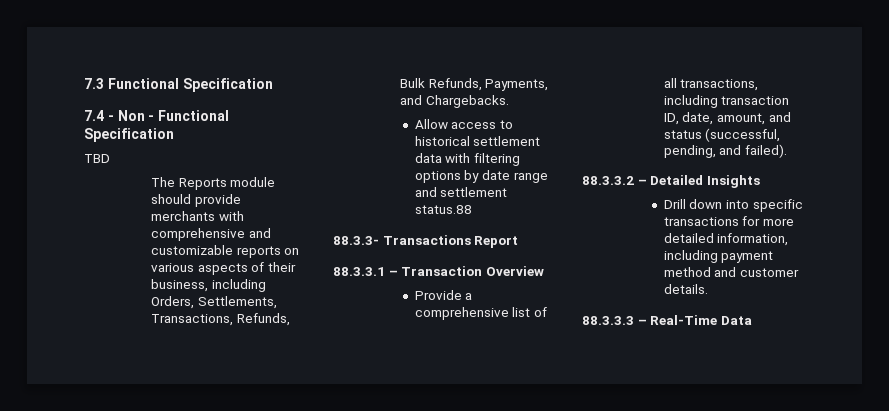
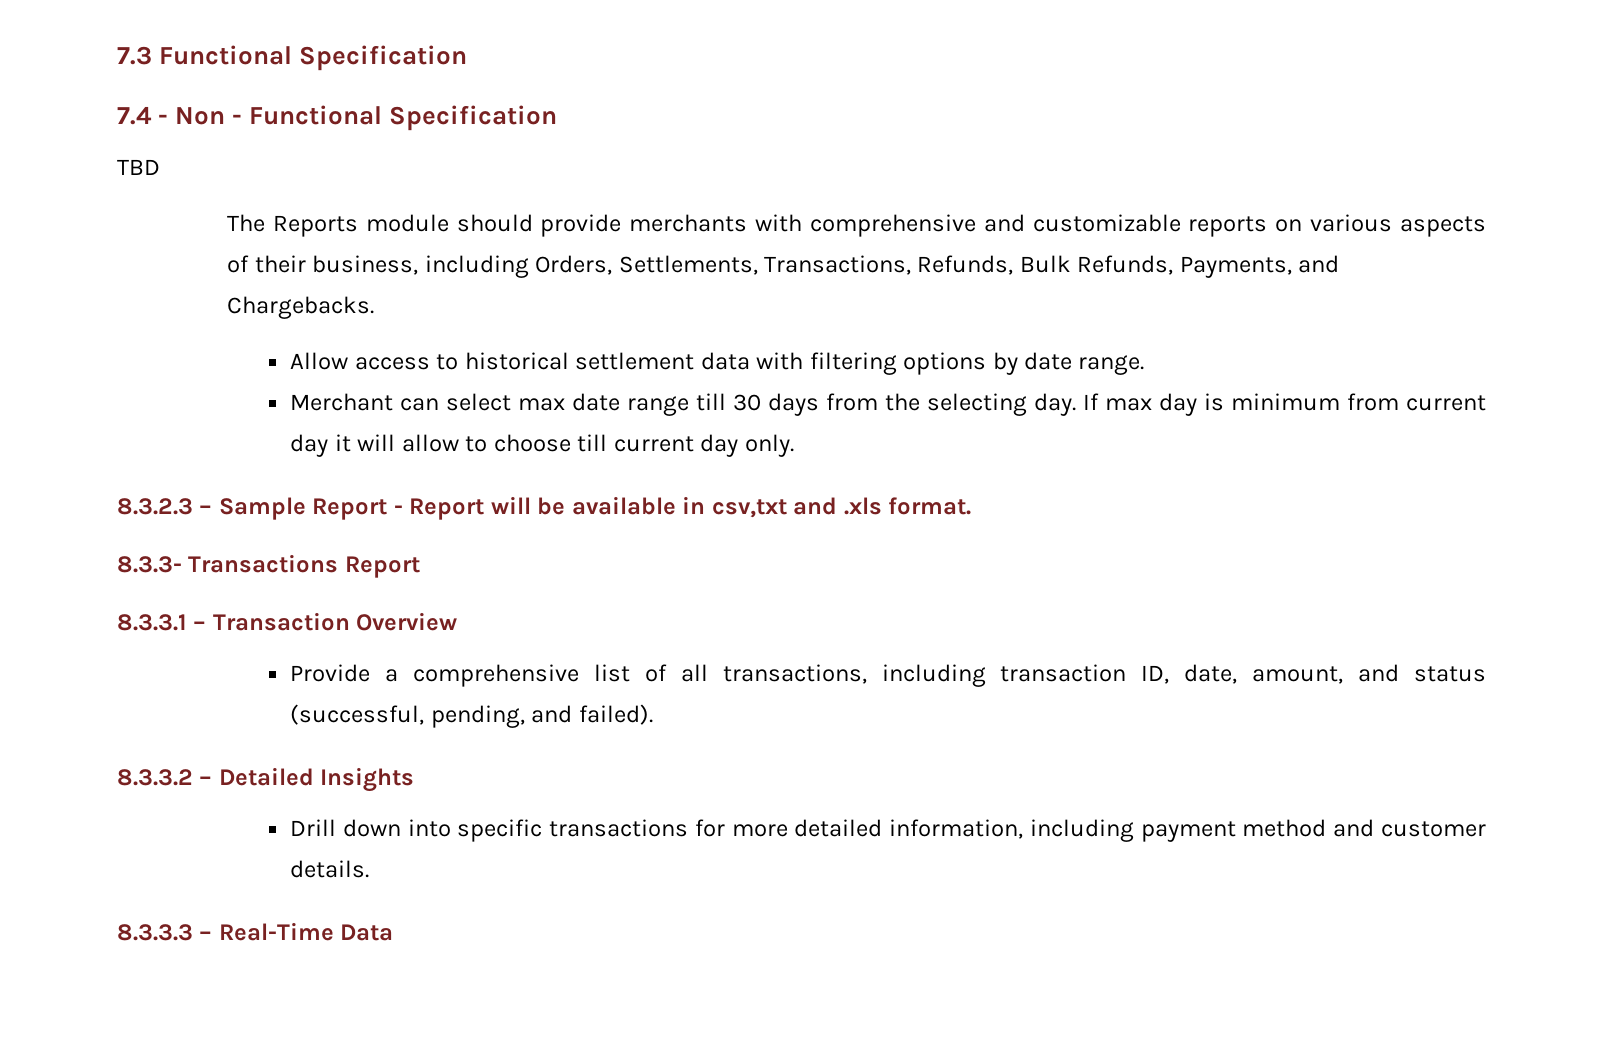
- Allow access to historical settlement data with filtering options by date range and settlement status.88
- 88.3.3- Transactions Report
+ Allow access to historical settlement data with filtering options by date range.
+ Merchant can select max date range till 30 days from the selecting day. If max day is minimum from current day it will allow to choose till current day only.
+ 8.3.2.3 – Sample Report - Report will be available in csv,txt and .xls format.
+ 8.3.3- Transactions Report
- 88.3.3.1 – Transaction Overview
+ 8.3.3.1 – Transaction Overview
- 88.3.3.2 – Detailed Insights
+ 8.3.3.2 – Detailed Insights
- 88.3.3.3 – Real-Time Data
+ 8.3.3.3 – Real-Time Data

